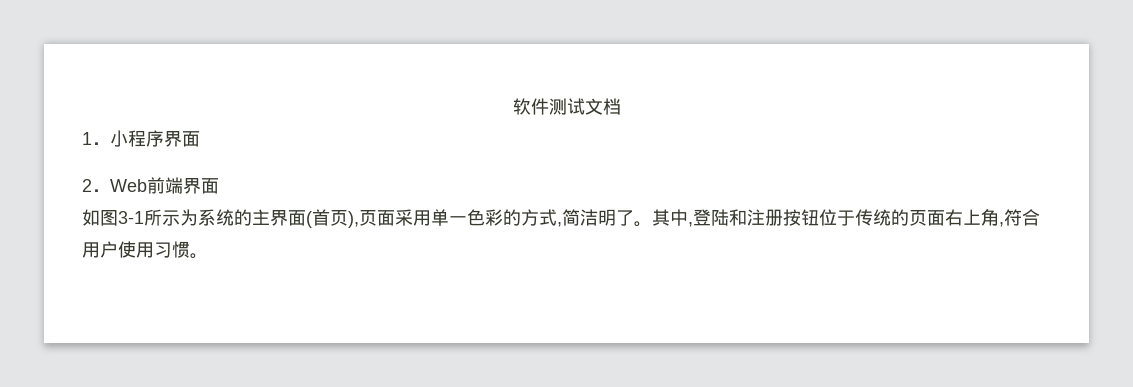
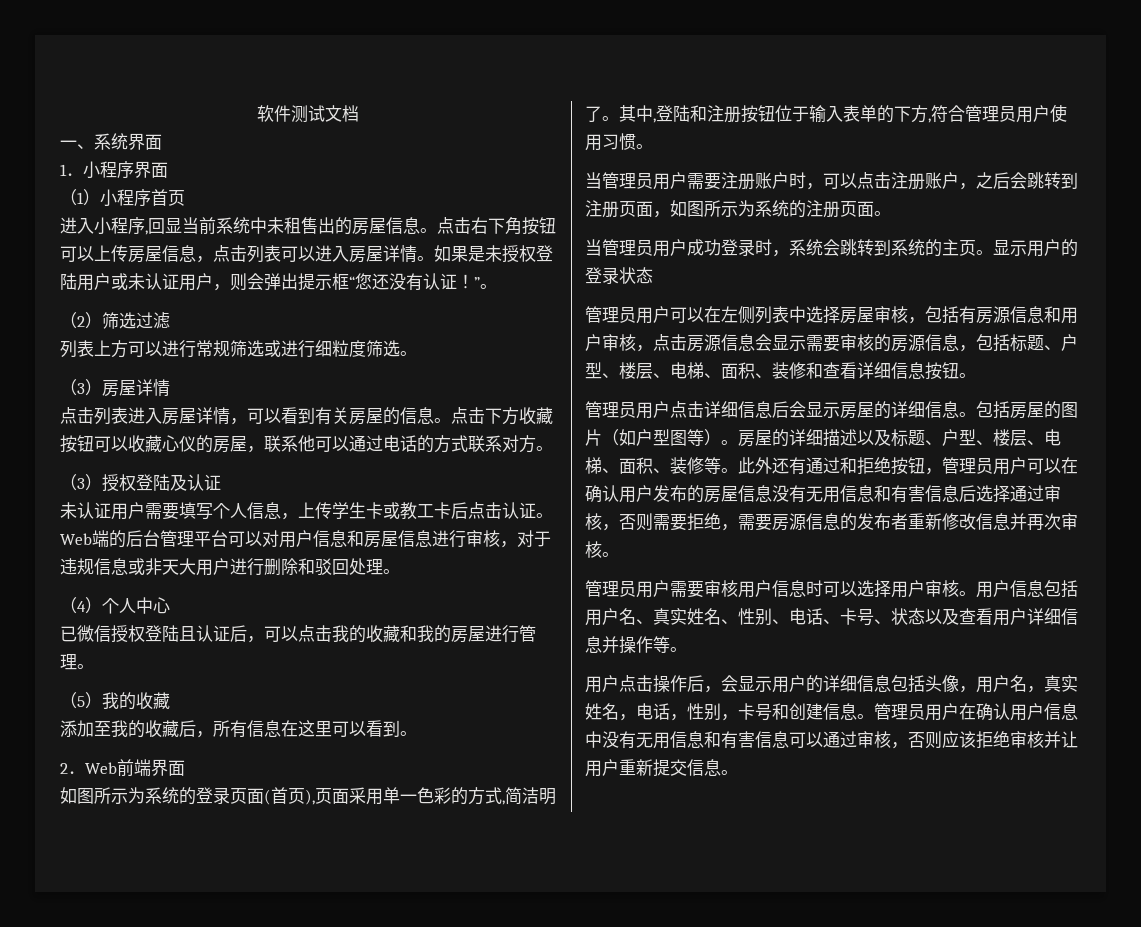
+ 一、系统界面
+ （1）小程序首页
+ 进入小程序,回显当前系统中未租售出的房屋信息。点击右下角按钮可以上传房屋信息，点击列表可以进入房屋详情。如果是未授权登陆用户或未认证用户，则会弹出提示框“您还没有认证！”。
+ （2）筛选过滤
+ 列表上方可以进行常规筛选或进行细粒度筛选。
+ （3）房屋详情
+ 点击列表进入房屋详情，可以看到有关房屋的信息。点击下方收藏按钮可以收藏心仪的房屋，联系他可以通过电话的方式联系对方。
+ （3）授权登陆及认证
+ 未认证用户需要填写个人信息，上传学生卡或教工卡后点击认证。Web端的后台管理平台可以对用户信息和房屋信息进行审核，对于违规信息或非天大用户进行删除和驳回处理。
+ （4）个人中心
+ 已微信授权登陆且认证后，可以点击我的收藏和我的房屋进行管理。
+ （5）我的收藏
+ 添加至我的收藏后，所有信息在这里可以看到。
- 如图3-1所示为系统的主界面(首页),页面采用单一色彩的方式,简洁明了。
+ 如图所示为系统的登录页面(首页),页面采用单一色彩的方式,简洁明了。
- 其中,登陆和注册按钮位于传统的页面右上角,符合用户使用习惯。
+ 其中,登陆和注册按钮位于输入表单的下方,符合管理员用户使用习惯。
+ 当管理员用户需要注册账户时，可以点击注册账户，之后会跳转到注册页面，如图所示为系统的注册页面。
+ 当管理员用户成功登录时，系统会跳转到系统的主页。显示用户的登录状态
+ 管理员用户可以在左侧列表中选择房屋审核，包括有房源信息和用户审核，点击房源信息会显示需要审核的房源信息，包括标题、户型、楼层、电梯、面积、装修和查看详细信息按钮。
+ 管理员用户点击详细信息后会显示房屋的详细信息。包括房屋的图片（如户型图等）。房屋的详细描述以及标题、户型、楼层、电梯、面积、装修等。此外还有通过和拒绝按钮，管理员用户可以在确认用户发布的房屋信息没有无用信息和有害信息后选择通过审核，否则需要拒绝，需要房源信息的发布者重新修改信息并再次审核。
+ 管理员用户需要审核用户信息时可以选择用户审核。用户信息包括用户名、真实姓名、性别、电话、卡号、状态以及查看用户详细信息并操作等。
+ 用户点击操作后，会显示用户的详细信息包括头像，用户名，真实姓名，电话，性别，卡号和创建信息。管理员用户在确认用户信息中没有无用信息和有害信息可以通过审核，否则应该拒绝审核并让用户重新提交信息。

